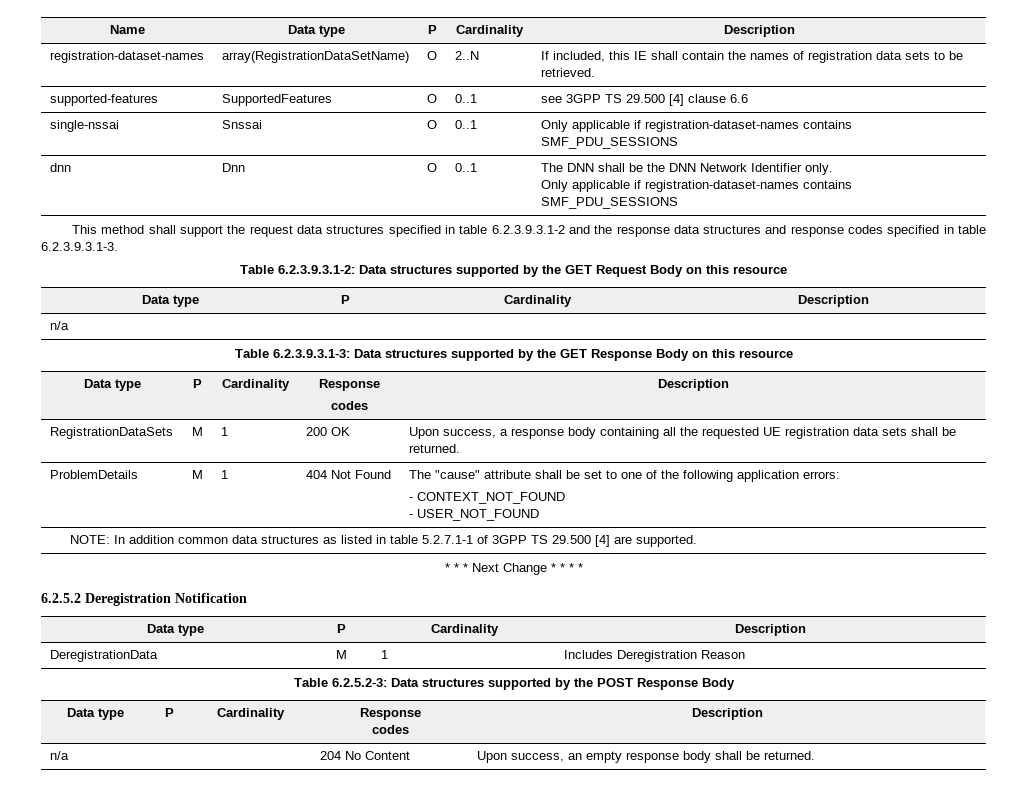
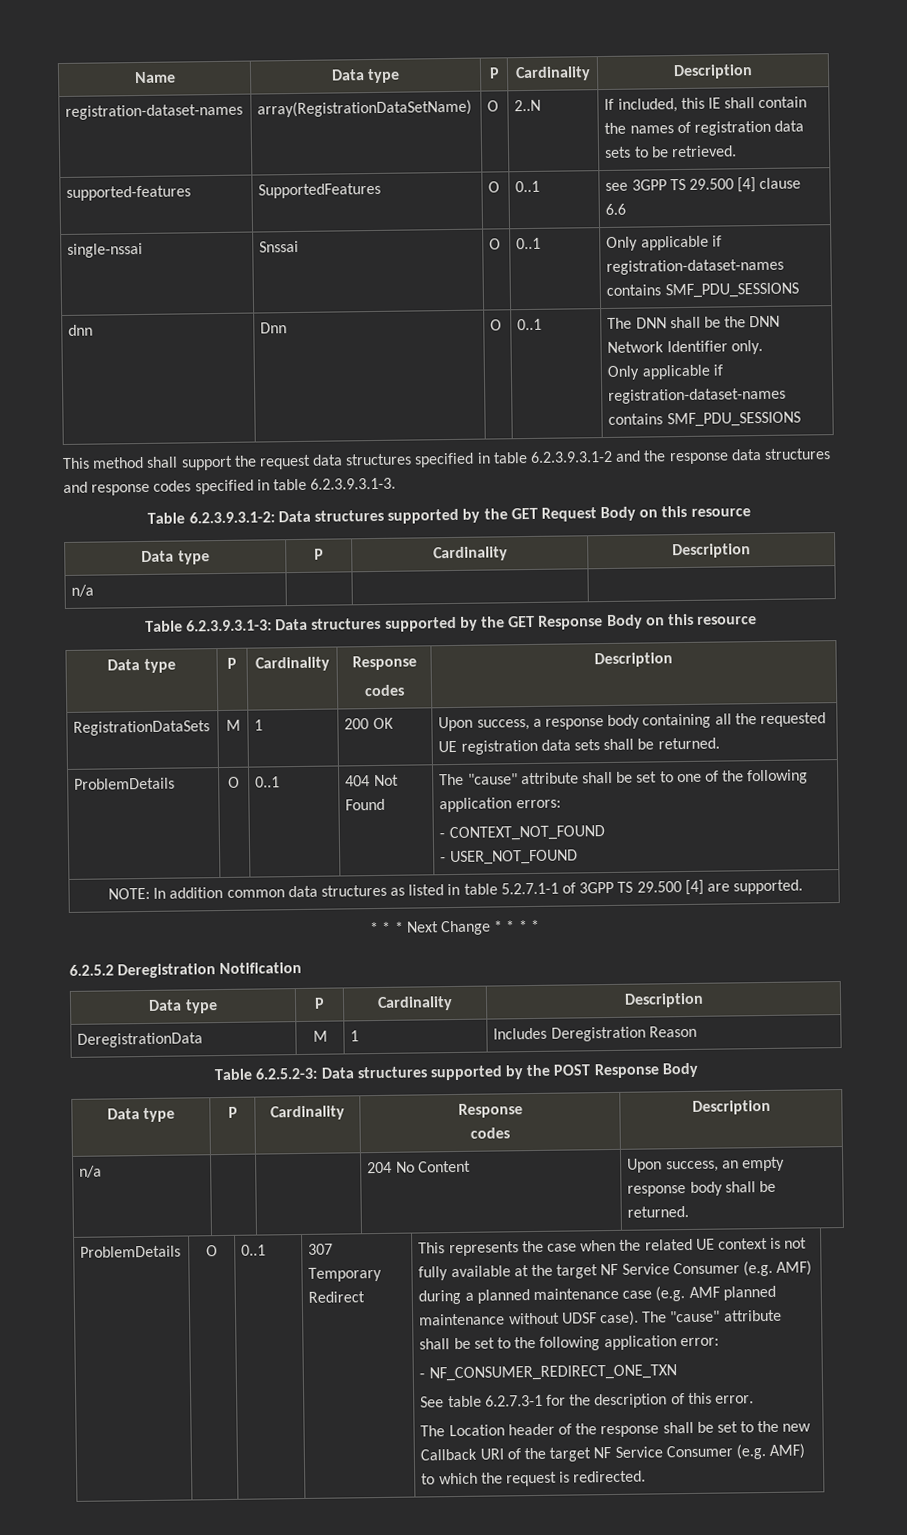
- ProblemDetails | M | 1 | 404 Not Found | The "cause" attribute shall be set to one of the following application errors:
+ ProblemDetails | O | 0..1 | 404 Not Found | The "cause" attribute shall be set to one of the following application errors:
+ ProblemDetails | O | 0..1 | 307 Temporary Redirect | This represents the case when the related UE context is not fully available at the target NF Service Consumer (e.g. AMF) during a planned maintenance case (e.g. AMF planned maintenance without UDSF case). The "cause" attribute shall be set to the following application error:
+ - NF_CONSUMER_REDIRECT_ONE_TXN
+ See table 6.2.7.3-1 for the description of this error.
+ The Location header of the response shall be set to the new Callback URI of the target NF Service Consumer (e.g. AMF) to which the request is redirected.

